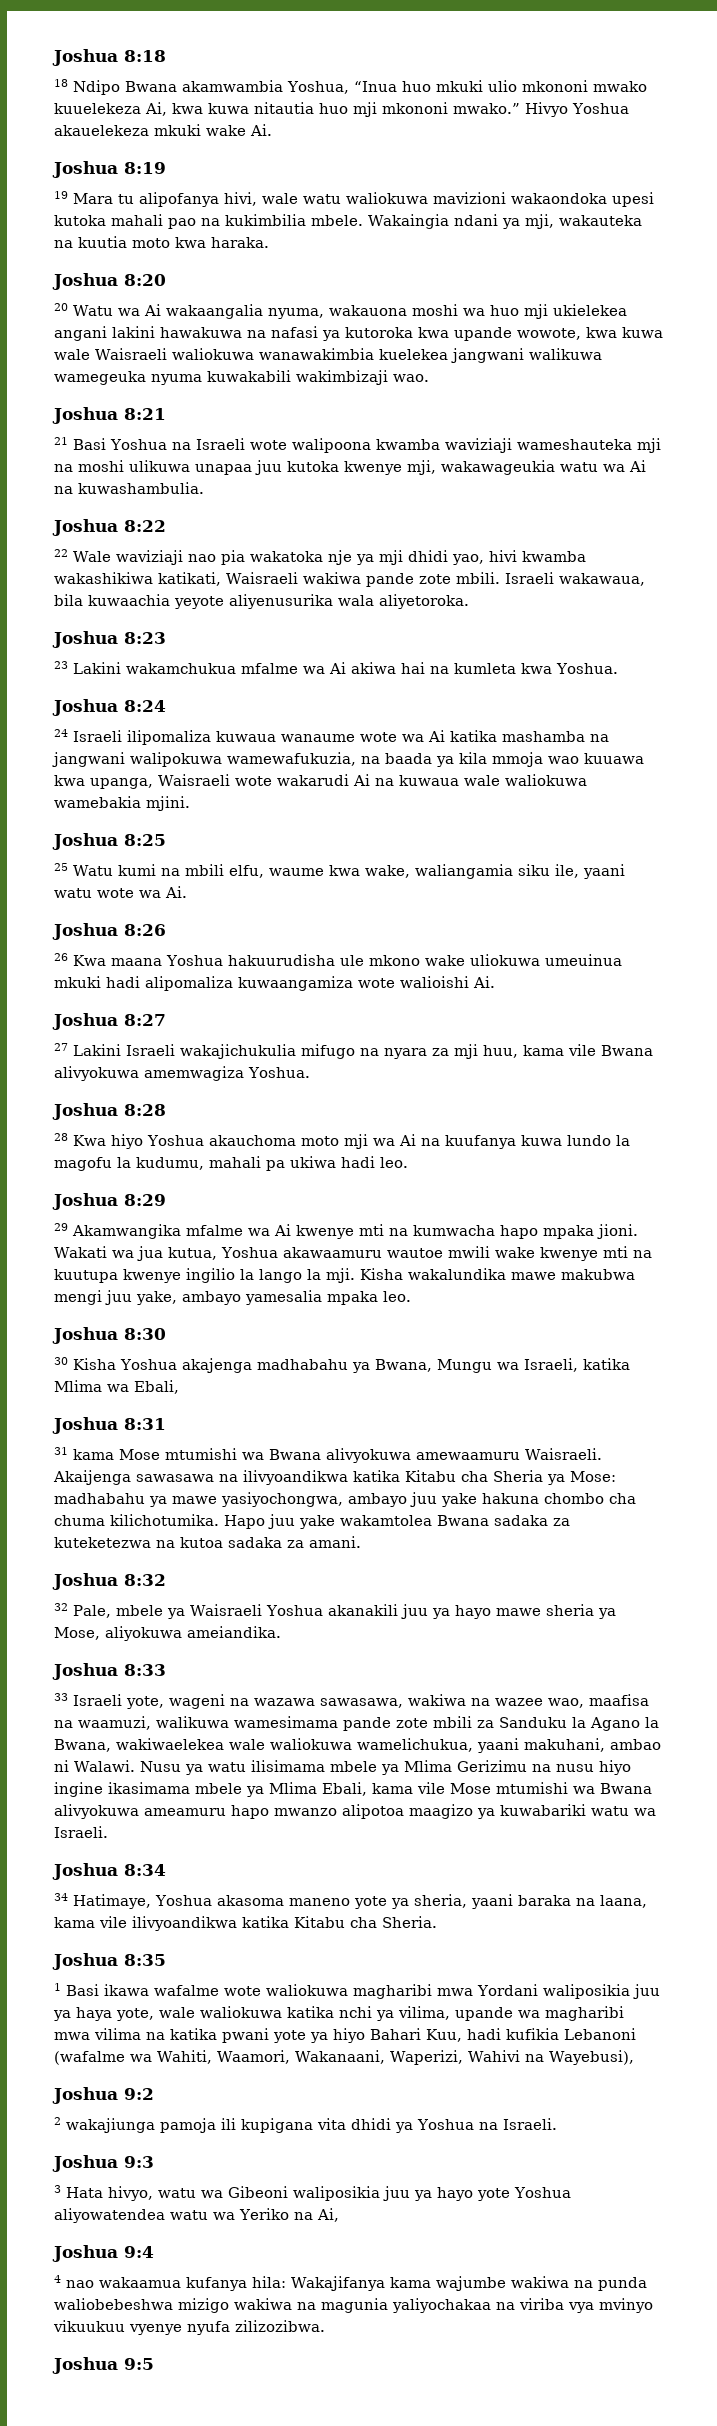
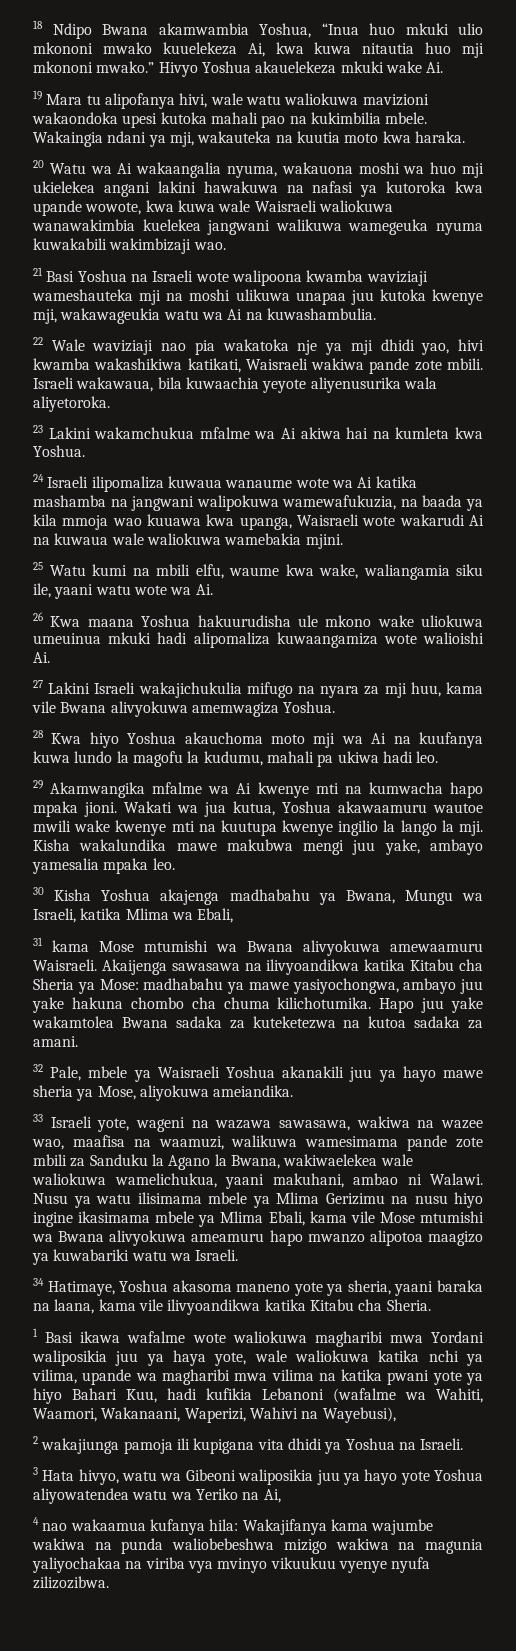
- Joshua 8:18
- Joshua 8:19
- Joshua 8:20
- Joshua 8:21
- Joshua 8:22
- Joshua 8:23
- Joshua 8:24
- Joshua 8:25
- Joshua 8:26
- Joshua 8:27
- Joshua 8:28
- Joshua 8:29
- Joshua 8:30
- Joshua 8:31
- Joshua 8:32
- Joshua 8:33
- Joshua 8:34
- Joshua 8:35
- Joshua 9:2
- Joshua 9:3
- Joshua 9:4
- Joshua 9:5

